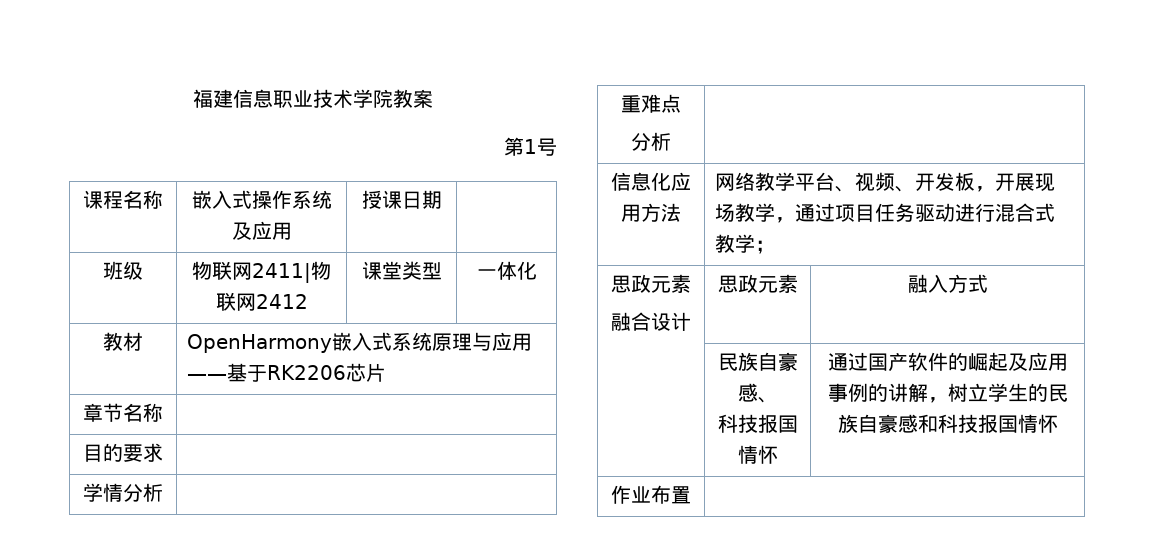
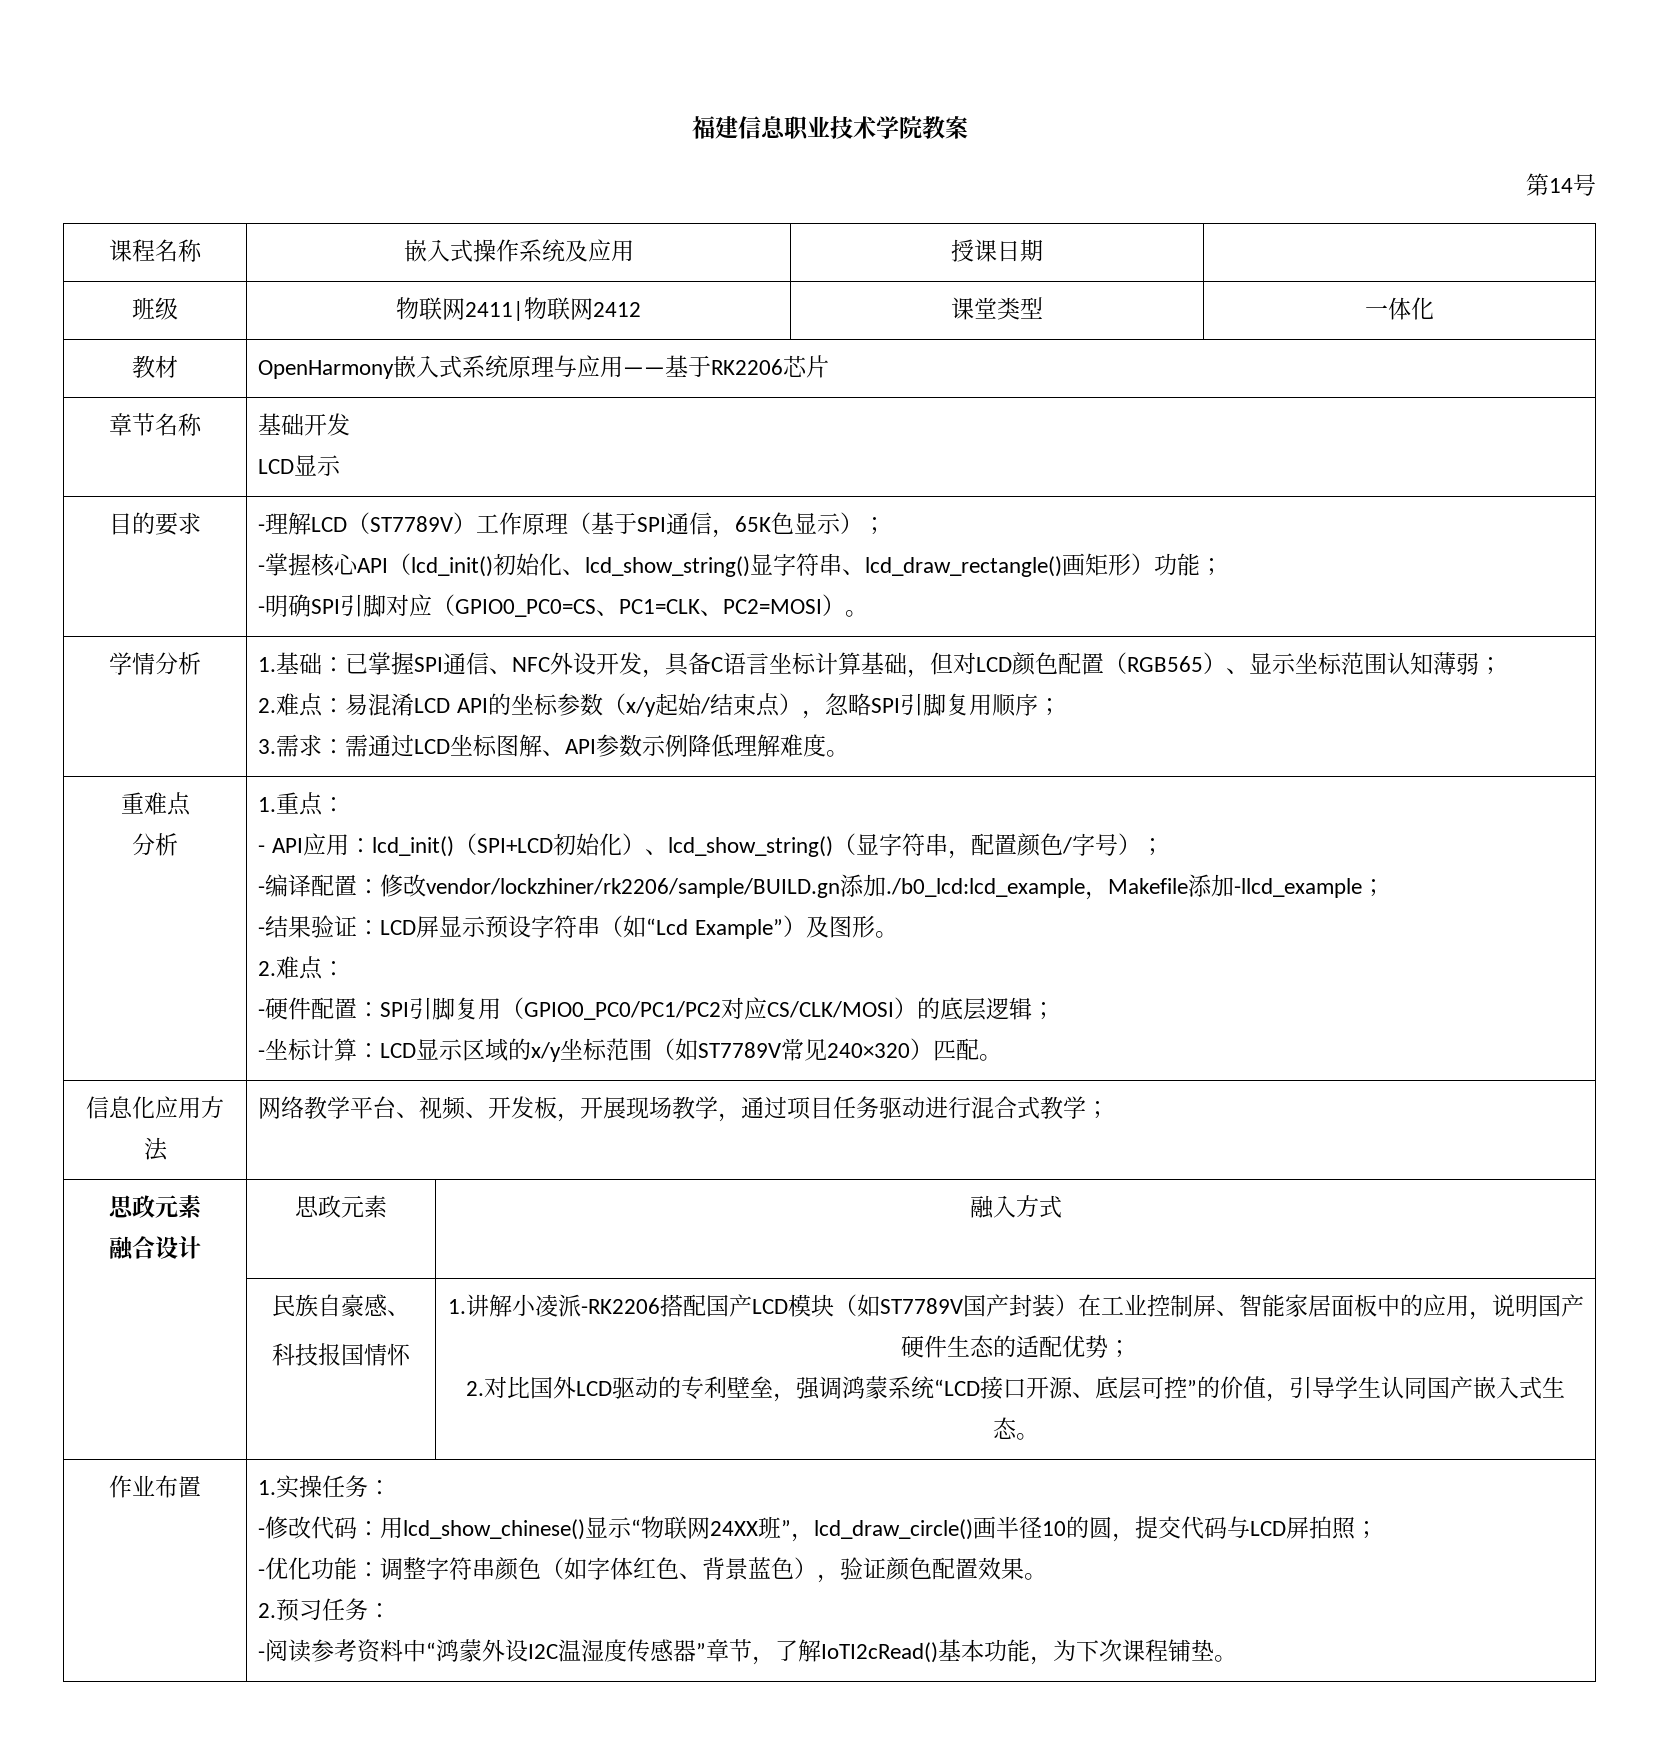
- 第1号
+ 第14号
- 章节名称 |
- 目的要求 |
- 学情分析 |
+ 章节名称 | 基础开发
+ LCD显示
+ 目的要求 | -理解LCD（ST7789V）工作原理（基于SPI通信，65K色显示）；
+ -掌握核心API（lcd_init()初始化、lcd_show_string()显字符串、lcd_draw_rectangle()画矩形）功能；
+ -明确SPI引脚对应（GPIO0_PC0=CS、PC1=CLK、PC2=MOSI）。
+ 学情分析 | 1.基础：已掌握SPI通信、NFC外设开发，具备C语言坐标计算基础，但对LCD颜色配置（RGB565）、显示坐标范围认知薄弱；
+ 2.难点：易混淆LCD API的坐标参数（x/y起始/结束点），忽略SPI引脚复用顺序；
+ 3.需求：需通过LCD坐标图解、API参数示例降低理解难度。
  重难点
- 分析 |
+ 分析 | 1.重点：
+ - API应用：lcd_init()（SPI+LCD初始化）、lcd_show_string()（显字符串，配置颜色/字号）；
+ -编译配置：修改vendor/lockzhiner/rk2206/sample/BUILD.gn添加./b0_lcd:lcd_example，Makefile添加-llcd_example；
+ -结果验证：LCD屏显示预设字符串（如“Lcd Example”）及图形。
+ 2.难点：
+ -硬件配置：SPI引脚复用（GPIO0_PC0/PC1/PC2对应CS/CLK/MOSI）的底层逻辑；
+ -坐标计算：LCD显示区域的x/y坐标范围（如ST7789V常见240×320）匹配。
- 通过国产软件的崛起及应用事例的讲解，树立学生的民族自豪感和科技报国情怀
- 作业布置 |
+ 1.讲解小凌派-RK2206搭配国产LCD模块（如ST7789V国产封装）在工业控制屏、智能家居面板中的应用，说明国产硬件生态的适配优势；
+ 2.对比国外LCD驱动的专利壁垒，强调鸿蒙系统“LCD接口开源、底层可控”的价值，引导学生认同国产嵌入式生态。
+ 作业布置 | 1.实操任务：
+ -修改代码：用lcd_show_chinese()显示“物联网24XX班”，lcd_draw_circle()画半径10的圆，提交代码与LCD屏拍照；
+ -优化功能：调整字符串颜色（如字体红色、背景蓝色），验证颜色配置效果。
+ 2.预习任务：
+ -阅读参考资料中“鸿蒙外设I2C温湿度传感器”章节，了解IoTI2cRead()基本功能，为下次课程铺垫。

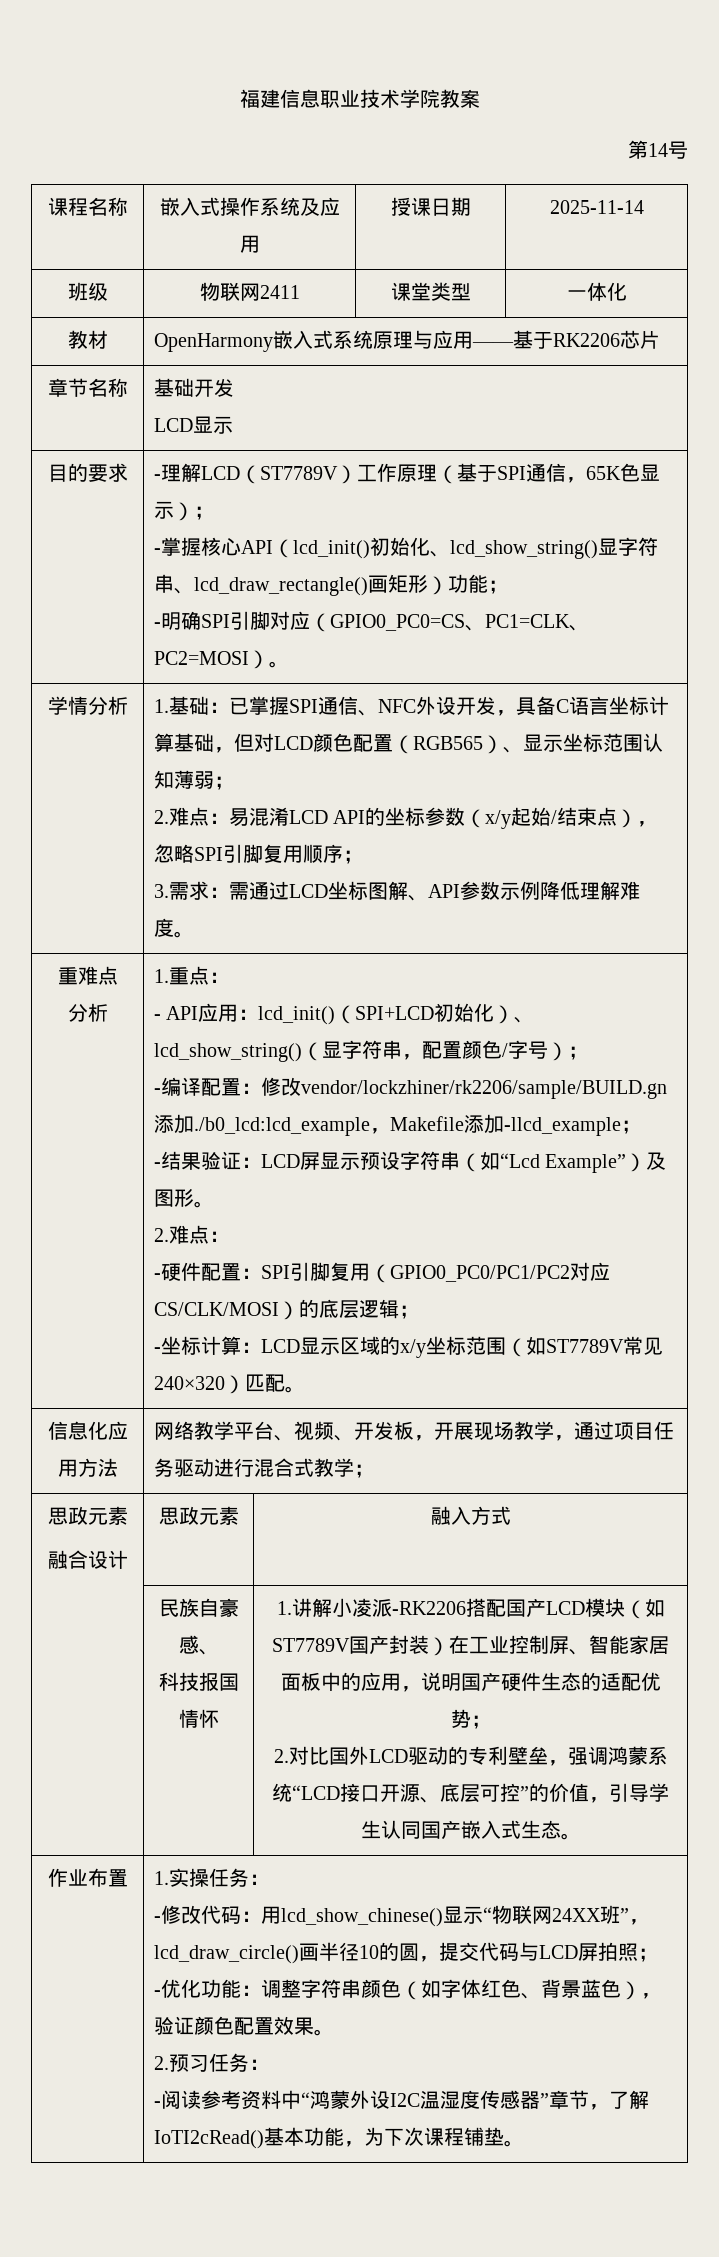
- 课程名称 | 嵌入式操作系统及应用 | 授课日期 |
+ 课程名称 | 嵌入式操作系统及应用 | 授课日期 | 2025-11-14
- 班级 | 物联网2411|物联网2412 | 课堂类型 | 一体化
+ 班级 | 物联网2411 | 课堂类型 | 一体化

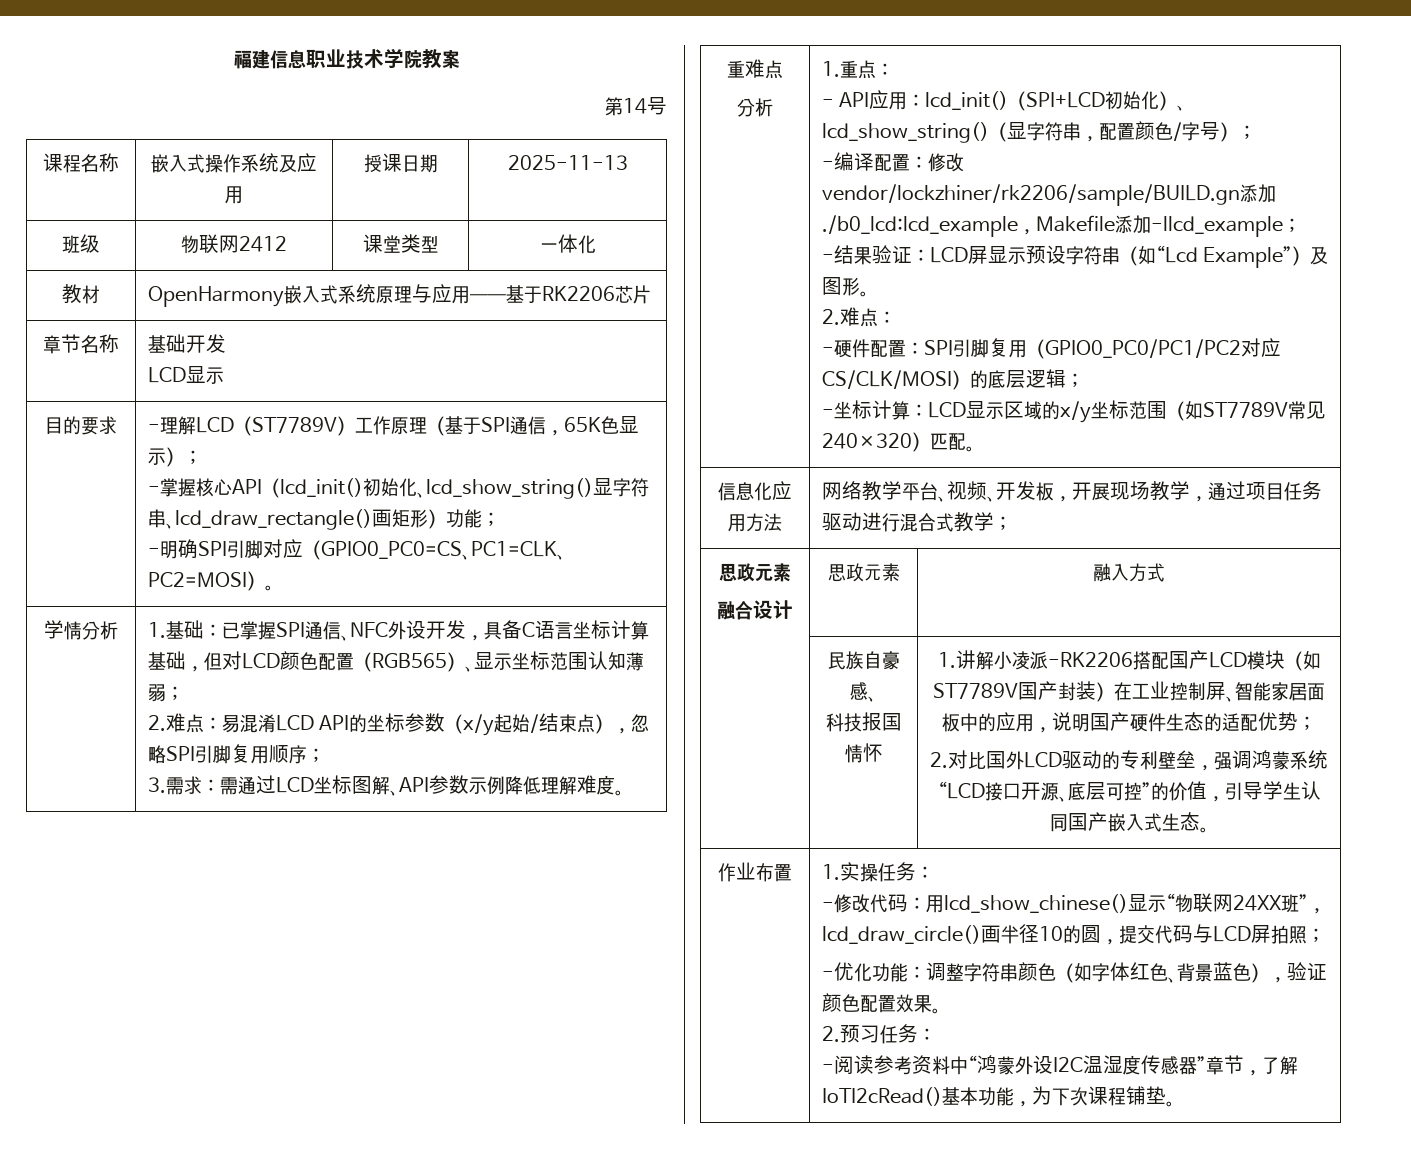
- 课程名称 | 嵌入式操作系统及应用 | 授课日期 | 2025-11-14
+ 课程名称 | 嵌入式操作系统及应用 | 授课日期 | 2025-11-13
- 班级 | 物联网2411 | 课堂类型 | 一体化
+ 班级 | 物联网2412 | 课堂类型 | 一体化

